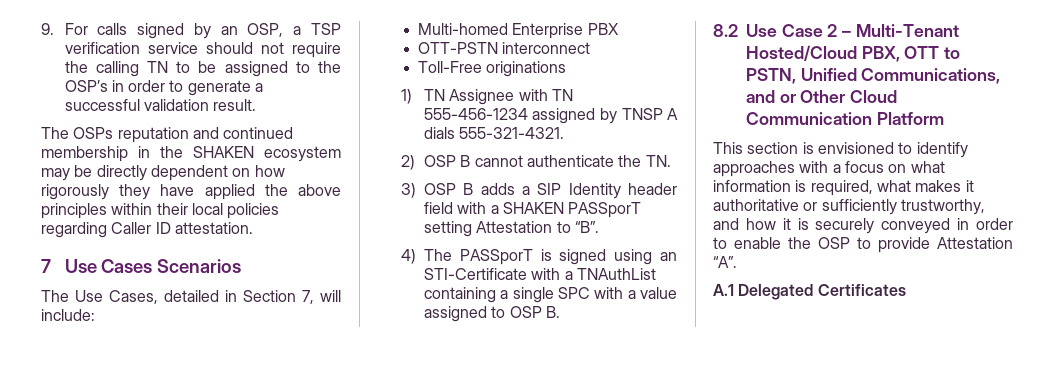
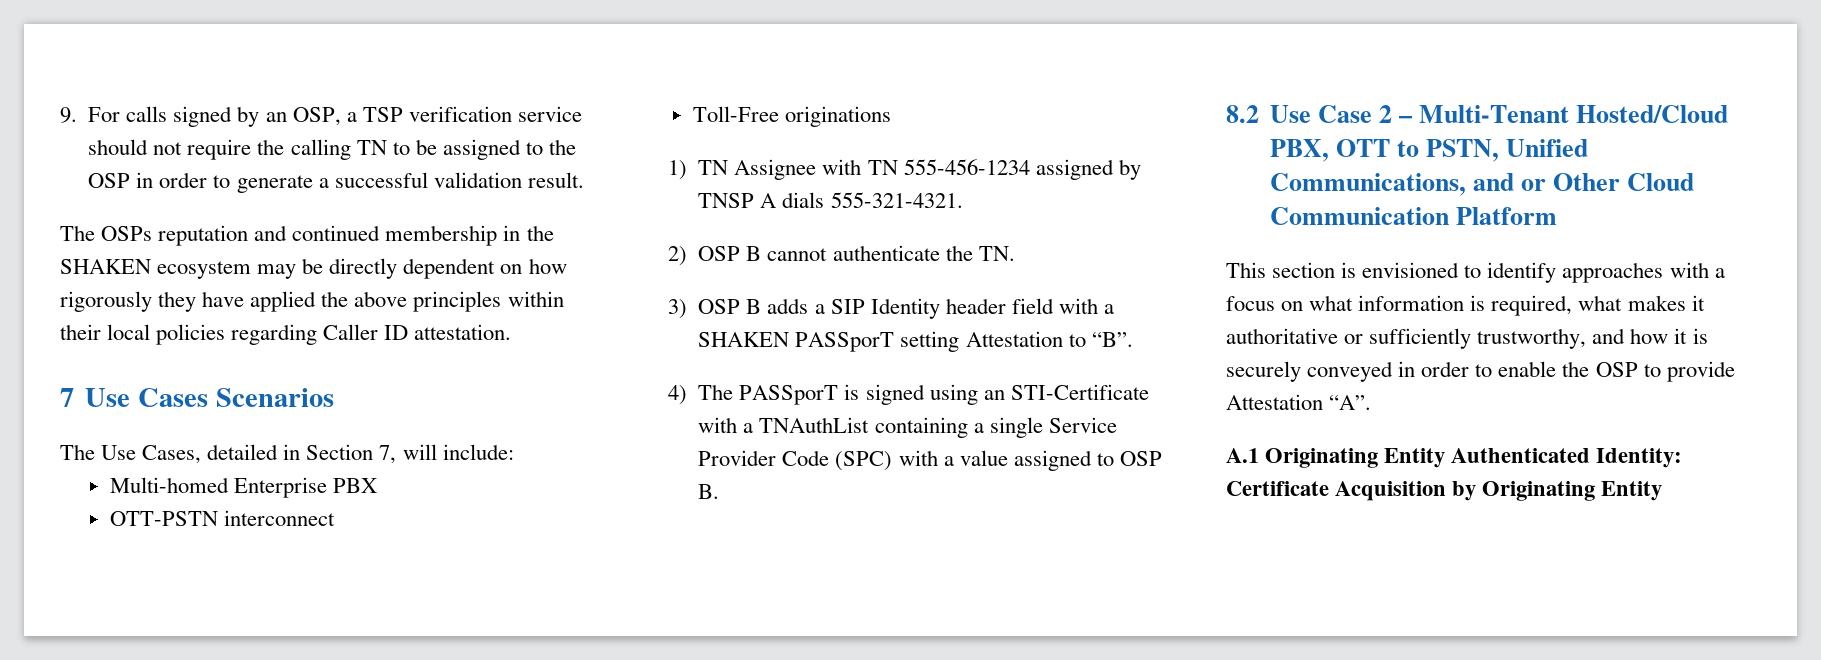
- 9. For calls signed by an OSP, a TSP verification service should not require the calling TN to be assigned to the OSP’s in order to generate a successful validation result.
+ 9. For calls signed by an OSP, a TSP verification service should not require the calling TN to be assigned to the OSP in order to generate a successful validation result.
- 4) The PASSporT is signed using an STI-Certificate with a TNAuthList containing a single SPC with a value assigned to OSP B.
+ 4) The PASSporT is signed using an STI-Certificate with a TNAuthList containing a single Service Provider Code (SPC) with a value assigned to OSP B.
- A.1 Delegated Certificates
+ A.1 Originating Entity Authenticated Identity: Certificate Acquisition by Originating Entity

